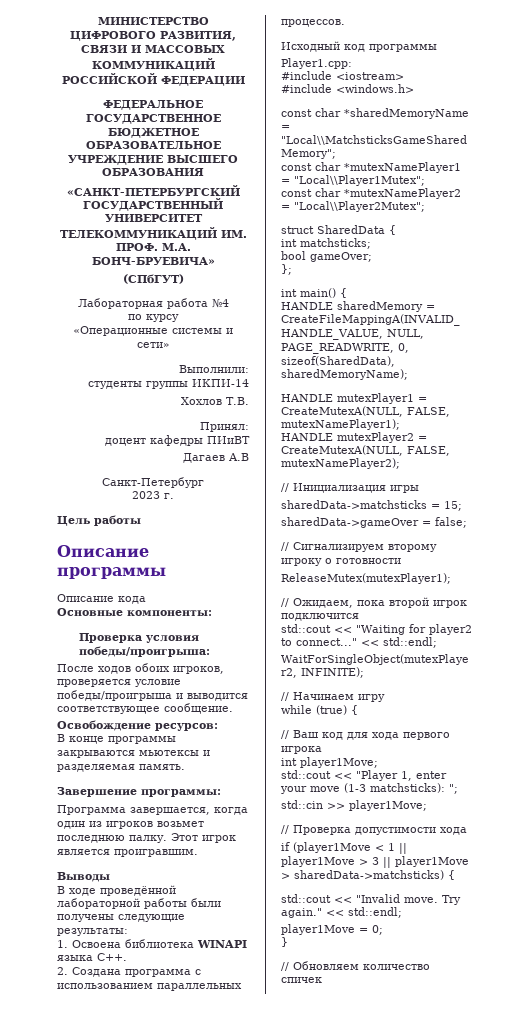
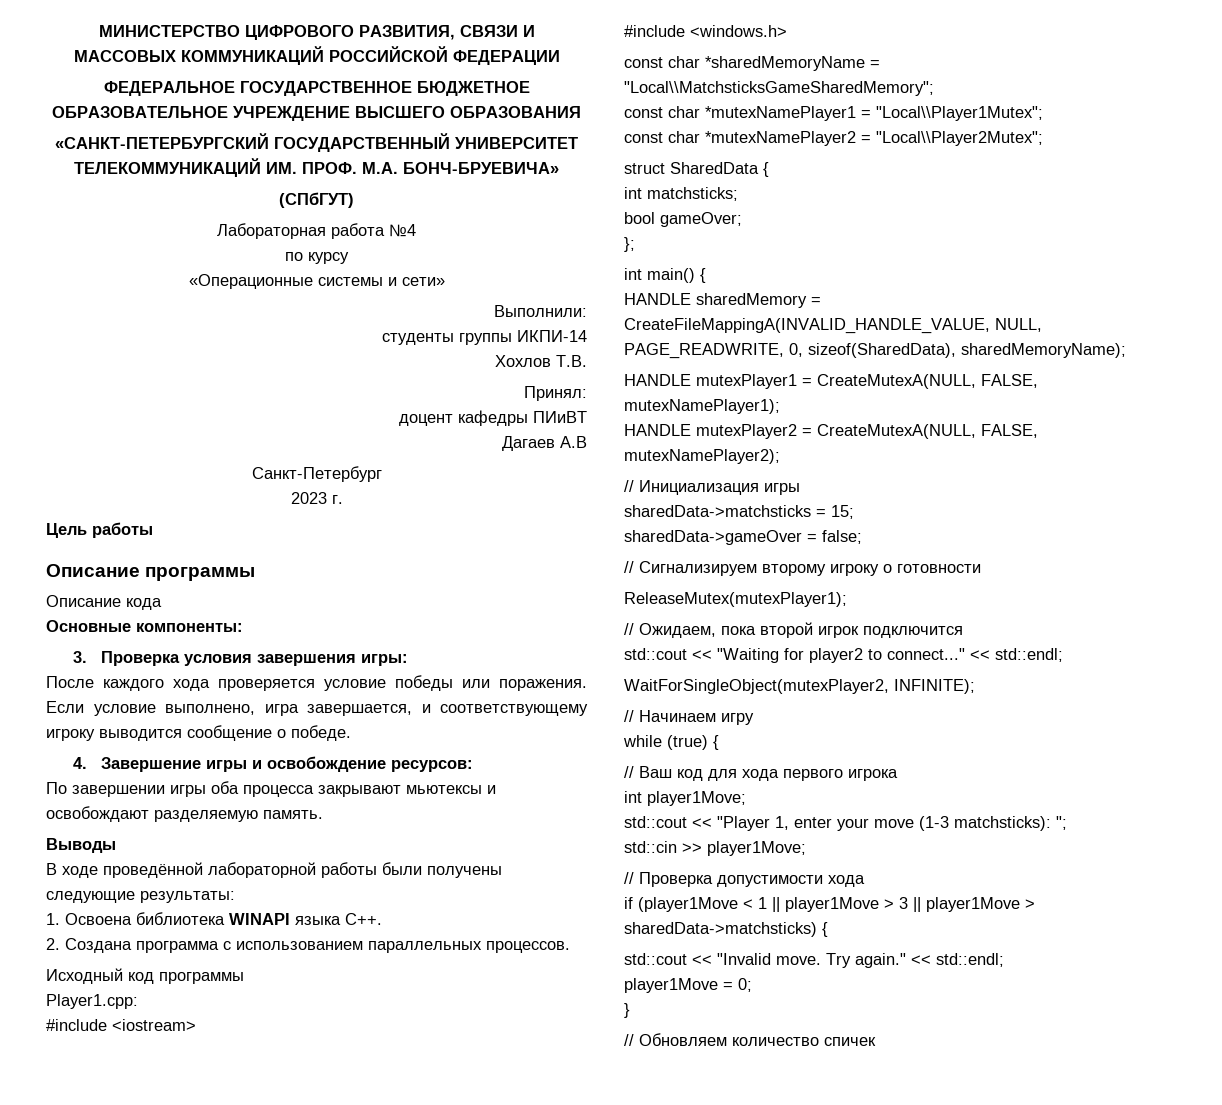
- Проверка условия победы/проигрыша:
+ 3. Проверка условия завершения игры:
- После ходов обоих игроков, проверяется условие победы/проигрыша и выводится соответствующее сообщение.
- Освобождение ресурсов:
- В конце программы закрываются мьютексы и разделяемая память.
- Завершение программы:
- Программа завершается, когда один из игроков возьмет последнюю палку. Этот игрок является проигравшим.
+ После каждого хода проверяется условие победы или поражения. Если условие выполнено, игра завершается, и соответствующему игроку выводится сообщение о победе.
+ 4. Завершение игры и освобождение ресурсов:
+ По завершении игры оба процесса закрывают мьютексы и освобождают разделяемую память.

